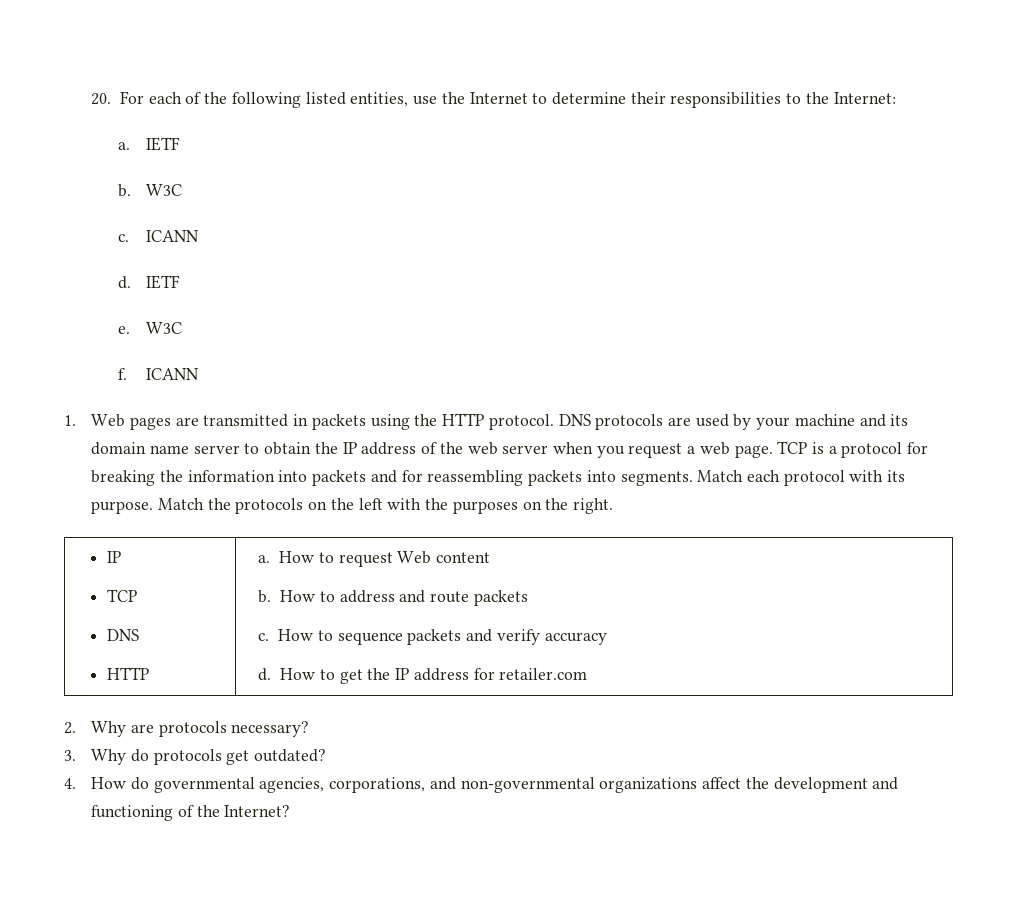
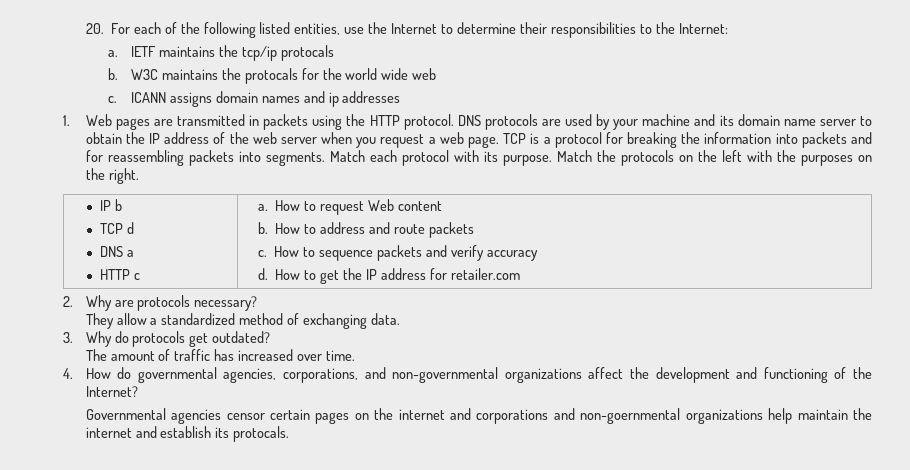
- a. IETF
- b. W3C
- c. ICANN
- d. IETF
- e. W3C
- f. ICANN
+ a. IETF maintains the tcp/ip protocals
+ b. W3C maintains the protocals for the world wide web
+ c. ICANN assigns domain names and ip addresses
  Match the protocols on the left with the purposes on the right.
- IP
- TCP
- DNS
- HTTP | a. How to request Web content
+ IP b
+ TCP d
+ DNS a
+ HTTP c | a. How to request Web content
+ They allow a standardized method of exchanging data.
+ The amount of traffic has increased over time.
+ Governmental agencies censor certain pages on the internet and corporations and non-goernmental organizations help maintain the internet and establish its protocals.

